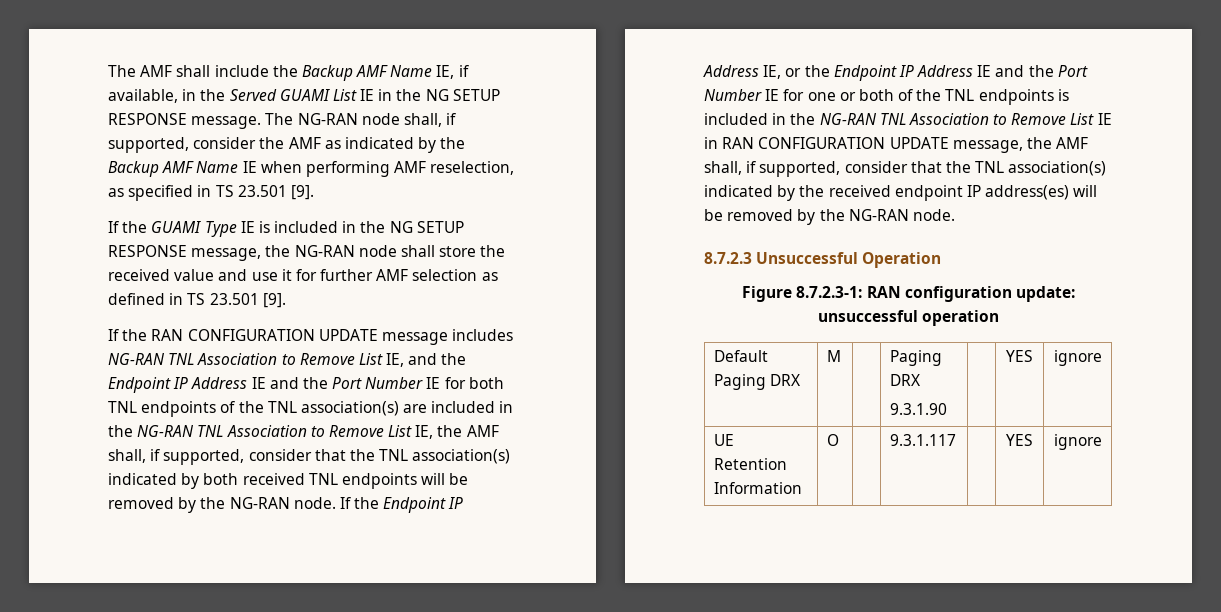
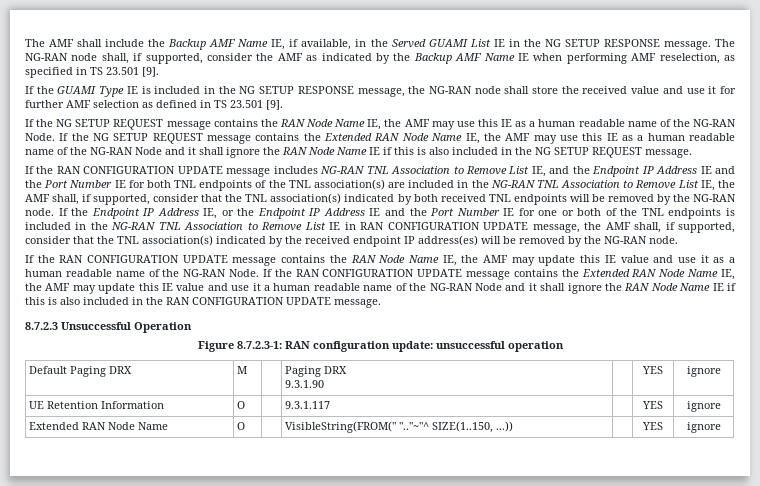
+ If the NG SETUP REQUEST message contains the RAN Node Name IE, the AMF may use this IE as a human readable name of the NG-RAN Node. If the NG SETUP REQUEST message contains the Extended RAN Node Name IE, the AMF may use this IE as a human readable name of the NG-RAN Node and it shall ignore the RAN Node Name IE if this is also included in the NG SETUP REQUEST message.
+ If the RAN CONFIGURATION UPDATE message contains the RAN Node Name IE, the AMF may update this IE value and use it as a human readable name of the NG-RAN Node. If the RAN CONFIGURATION UPDATE message contains the Extended RAN Node Name IE, the AMF may update this IE value and use it a human readable name of the NG-RAN Node and it shall ignore the RAN Node Name IE if this is also included in the RAN CONFIGURATION UPDATE message.
+ Extended RAN Node Name | O | | VisibleString(FROM(" ".."~"^ SIZE(1..150, ...)) | | YES | ignore

